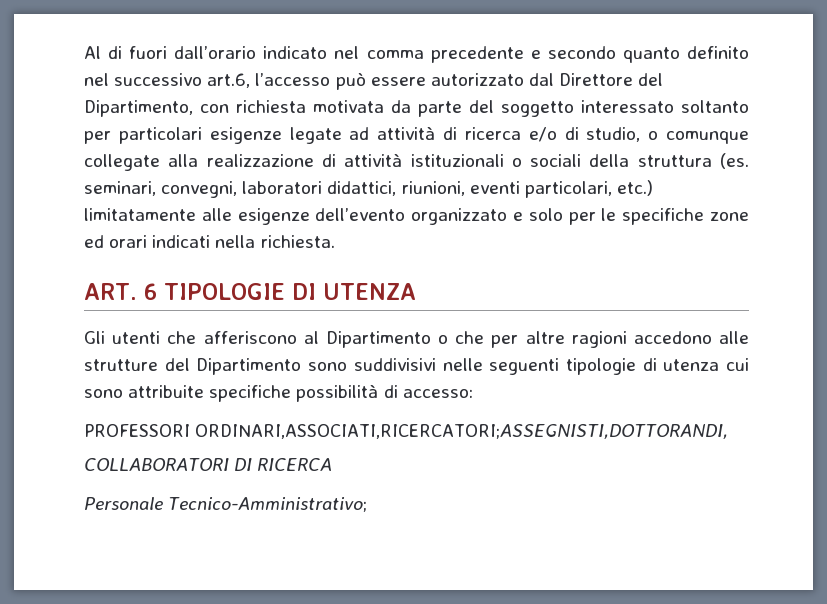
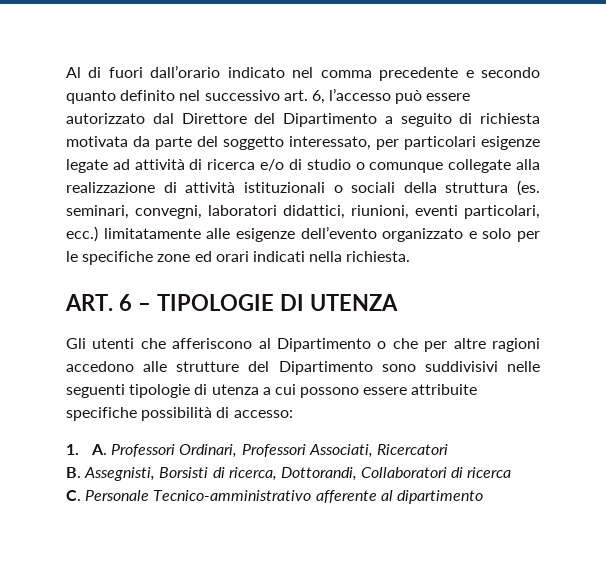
- Al di fuori dall’orario indicato nel comma precedente e secondo quanto definito nel successivo art.6, l’accesso può essere autorizzato dal Direttore del Dipartimento, con richiesta motivata da parte del soggetto interessato soltanto per particolari esigenze legate ad attività di ricerca e/o di studio, o comunque collegate alla realizzazione di attività istituzionali o sociali della struttura (es. seminari, convegni, laboratori didattici, riunioni, eventi particolari, etc.) limitatamente alle esigenze dell’evento organizzato e solo per le specifiche zone ed orari indicati nella richiesta.
+ Al di fuori dall’orario indicato nel comma precedente e secondo quanto definito nel successivo art. 6, l’accesso può essere autorizzato dal Direttore del Dipartimento a seguito di richiesta motivata da parte del soggetto interessato, per particolari esigenze legate ad attività di ricerca e/o di studio o comunque collegate alla realizzazione di attività istituzionali o sociali della struttura (es. seminari, convegni, laboratori didattici, riunioni, eventi particolari, ecc.) limitatamente alle esigenze dell’evento organizzato e solo per le specifiche zone ed orari indicati nella richiesta.
- ART. 6 TIPOLOGIE DI UTENZA
+ ART. 6 – TIPOLOGIE DI UTENZA
- Gli utenti che afferiscono al Dipartimento o che per altre ragioni accedono alle strutture del Dipartimento sono suddivisivi nelle seguenti tipologie di utenza cui sono attribuite specifiche possibilità di accesso:
+ Gli utenti che afferiscono al Dipartimento o che per altre ragioni accedono alle strutture del Dipartimento sono suddivisivi nelle seguenti tipologie di utenza a cui possono essere attribuite specifiche possibilità di accesso:
- PROFESSORI ORDINARI,ASSOCIATI,RICERCATORI;ASSEGNISTI,DOTTORANDI,
- COLLABORATORI DI RICERCA
- Personale Tecnico-Amministrativo;
+ 1. A. Professori Ordinari, Professori Associati, Ricercatori
+ B. Assegnisti, Borsisti di ricerca, Dottorandi, Collaboratori di ricerca
+ C. Personale Tecnico-amministrativo afferente al dipartimento

